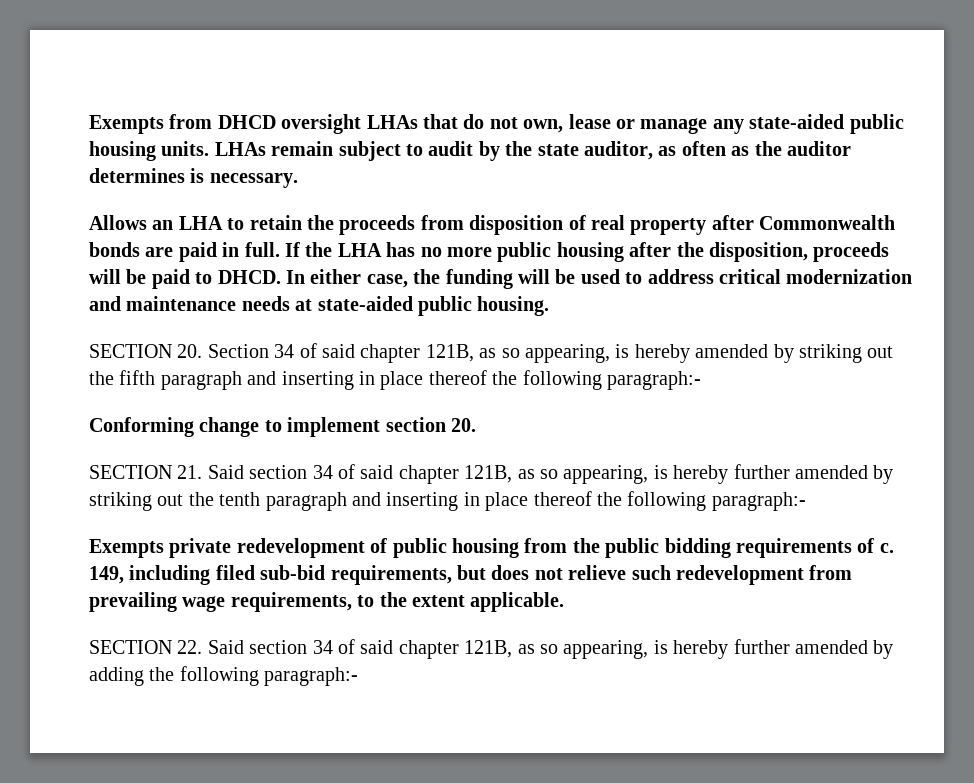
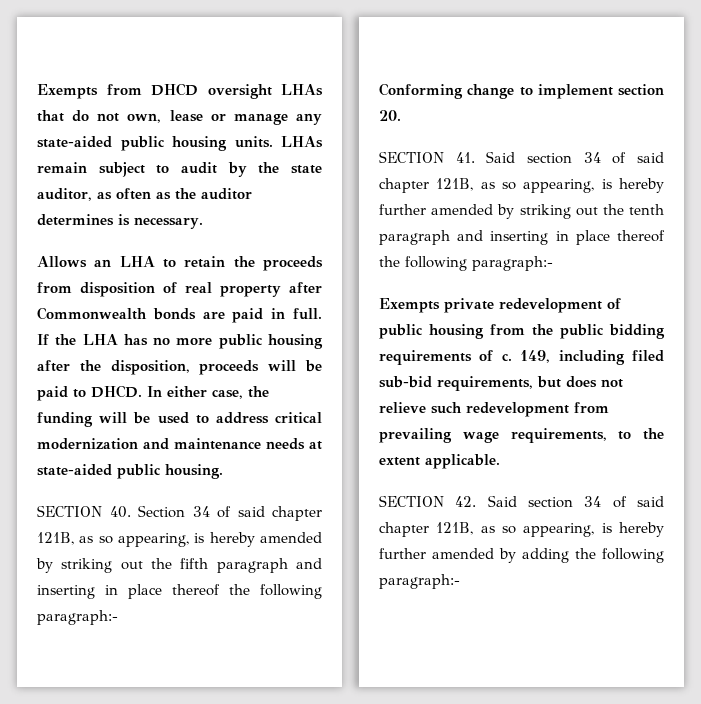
- SECTION 20. Section 34 of said chapter 121B, as so appearing, is hereby amended by striking out the fifth paragraph and inserting in place thereof the following paragraph:-
+ SECTION 40. Section 34 of said chapter 121B, as so appearing, is hereby amended by striking out the fifth paragraph and inserting in place thereof the following paragraph:-
- SECTION 21. Said section 34 of said chapter 121B, as so appearing, is hereby further amended by striking out the tenth paragraph and inserting in place thereof the following paragraph:-
+ SECTION 41. Said section 34 of said chapter 121B, as so appearing, is hereby further amended by striking out the tenth paragraph and inserting in place thereof the following paragraph:-
- SECTION 22. Said section 34 of said chapter 121B, as so appearing, is hereby further amended by adding the following paragraph:-
+ SECTION 42. Said section 34 of said chapter 121B, as so appearing, is hereby further amended by adding the following paragraph:-

